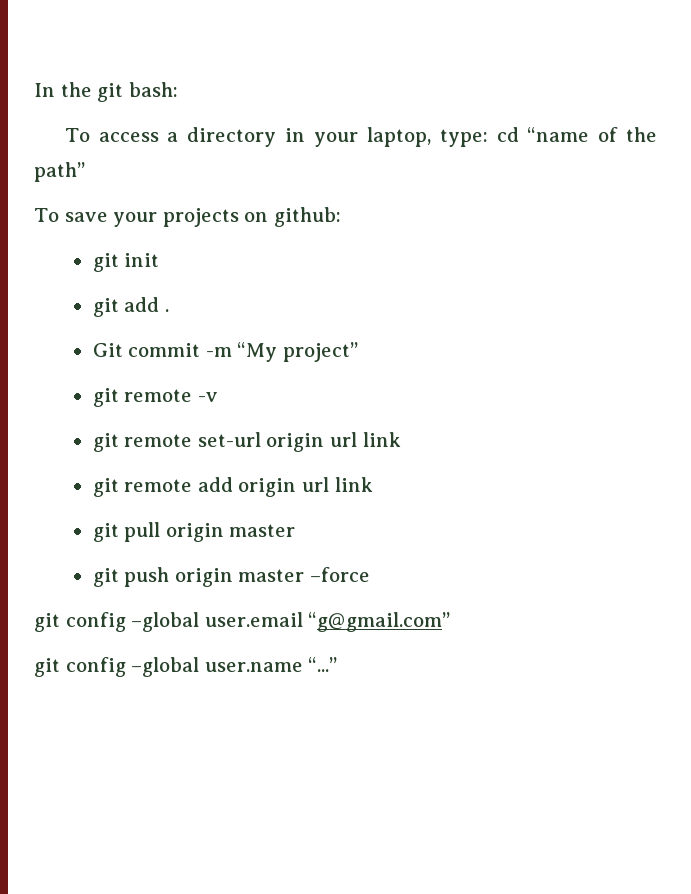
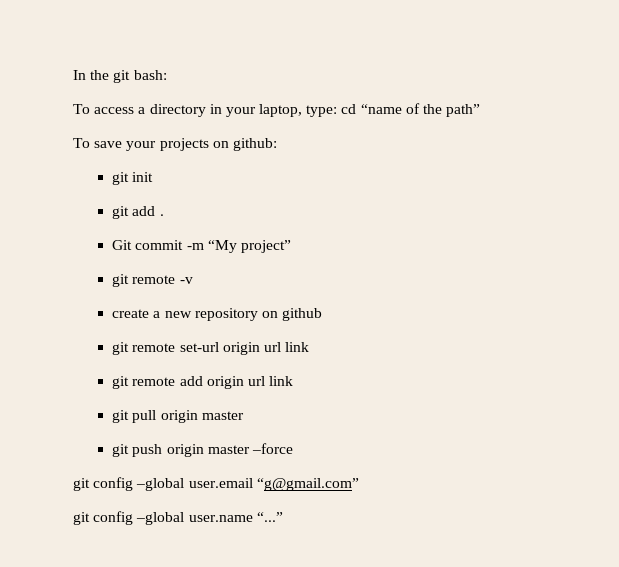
+ create a new repository on github

